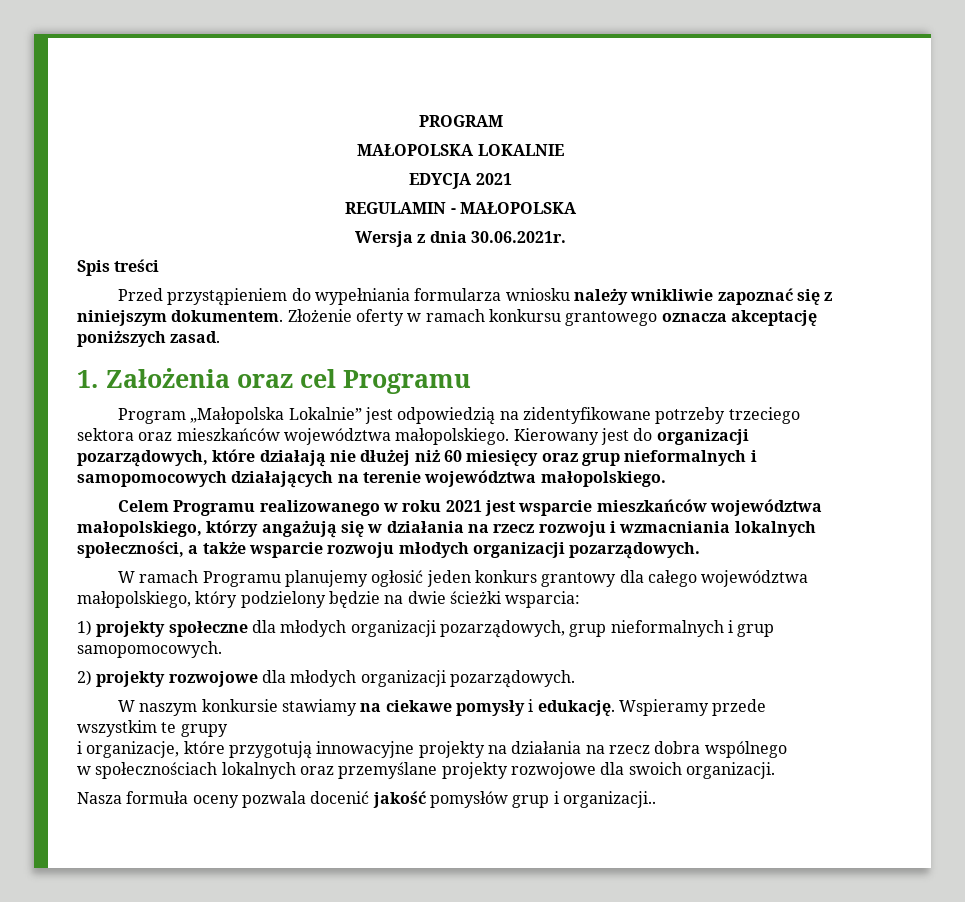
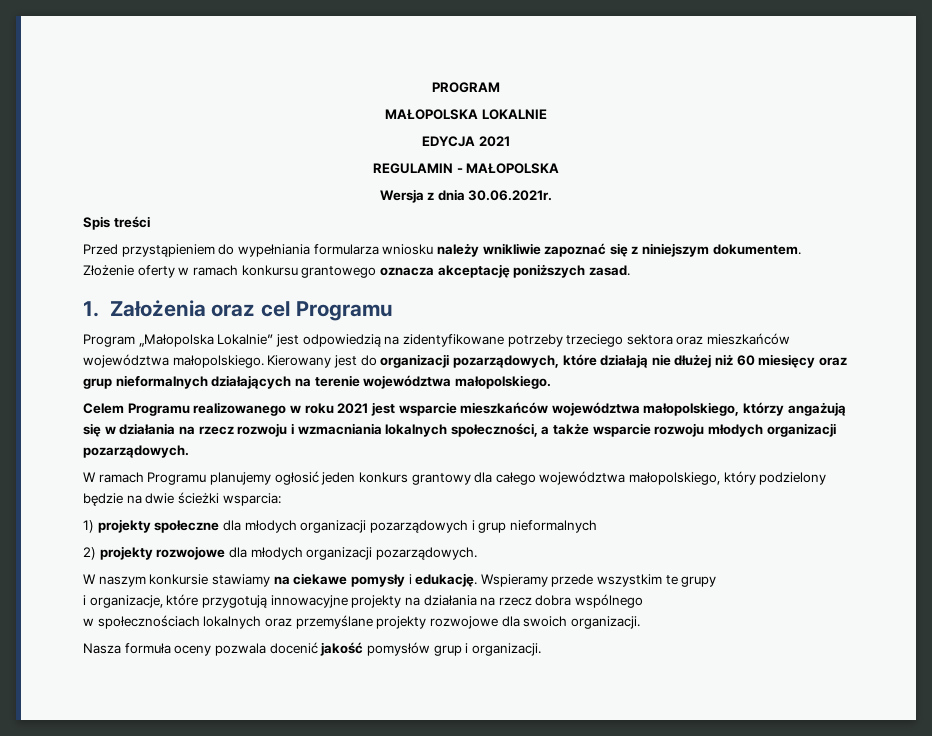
- Kierowany jest do organizacji pozarządowych, które działają nie dłużej niż 60 miesięcy oraz grup nieformalnych i samopomocowych działających na terenie województwa małopolskiego.
+ Kierowany jest do organizacji pozarządowych, które działają nie dłużej niż 60 miesięcy oraz grup nieformalnych działających na terenie województwa małopolskiego.
- 1) projekty społeczne dla młodych organizacji pozarządowych, grup nieformalnych i grup samopomocowych.
+ 1) projekty społeczne dla młodych organizacji pozarządowych i grup nieformalnych
- Nasza formuła oceny pozwala docenić jakość pomysłów grup i organizacji..
+ Nasza formuła oceny pozwala docenić jakość pomysłów grup i organizacji.

